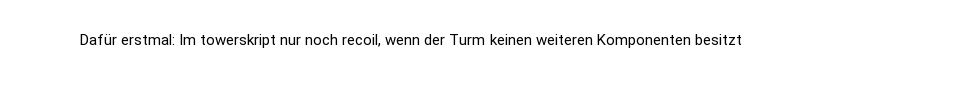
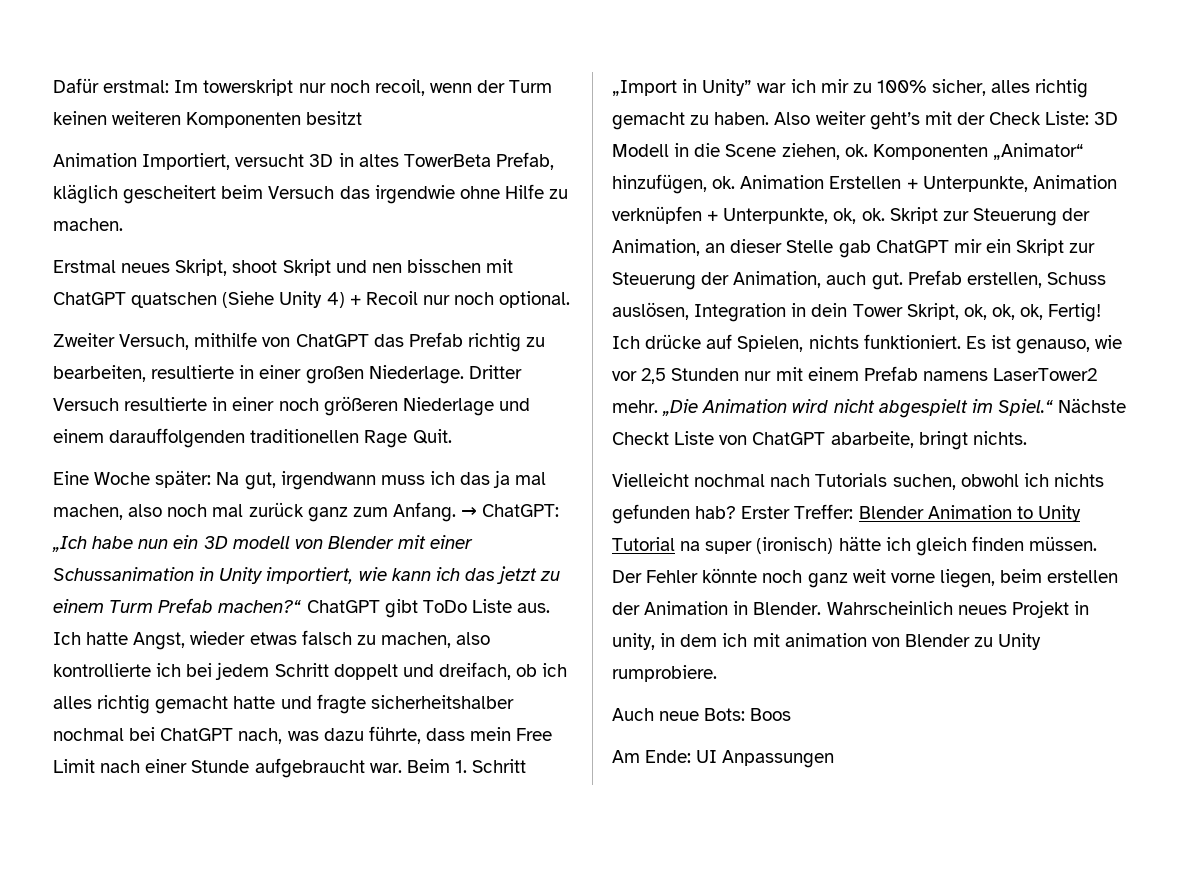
+ Animation Importiert, versucht 3D in altes TowerBeta Prefab, kläglich gescheitert beim Versuch das irgendwie ohne Hilfe zu machen.
+ Erstmal neues Skript, shoot Skript und nen bisschen mit ChatGPT quatschen (Siehe Unity 4) + Recoil nur noch optional.
+ Zweiter Versuch, mithilfe von ChatGPT das Prefab richtig zu bearbeiten, resultierte in einer großen Niederlage. Dritter Versuch resultierte in einer noch größeren Niederlage und einem darauffolgenden traditionellen Rage Quit.
+ Eine Woche später: Na gut, irgendwann muss ich das ja mal machen, also noch mal zurück ganz zum Anfang. → ChatGPT: „Ich habe nun ein 3D modell von Blender mit einer Schussanimation in Unity importiert, wie kann ich das jetzt zu einem Turm Prefab machen?“ ChatGPT gibt ToDo Liste aus. Ich hatte Angst, wieder etwas falsch zu machen, also kontrollierte ich bei jedem Schritt doppelt und dreifach, ob ich alles richtig gemacht hatte und fragte sicherheitshalber nochmal bei ChatGPT nach, was dazu führte, dass mein Free Limit nach einer Stunde aufgebraucht war. Beim 1. Schritt „Import in Unity” war ich mir zu 100% sicher, alles richtig gemacht zu haben. Also weiter geht’s mit der Check Liste: 3D Modell in die Scene ziehen, ok. Komponenten „Animator“ hinzufügen, ok. Animation Erstellen + Unterpunkte, Animation verknüpfen + Unterpunkte, ok, ok. Skript zur Steuerung der Animation, an dieser Stelle gab ChatGPT mir ein Skript zur Steuerung der Animation, auch gut. Prefab erstellen, Schuss auslösen, Integration in dein Tower Skript, ok, ok, ok, Fertig! Ich drücke auf Spielen, nichts funktioniert. Es ist genauso, wie vor 2,5 Stunden nur mit einem Prefab namens LaserTower2 mehr. „Die Animation wird nicht abgespielt im Spiel.“ Nächste Checkt Liste von ChatGPT abarbeite, bringt nichts.
+ Vielleicht nochmal nach Tutorials suchen, obwohl ich nichts gefunden hab? Erster Treffer: Blender Animation to Unity Tutorial na super (ironisch) hätte ich gleich finden müssen. Der Fehler könnte noch ganz weit vorne liegen, beim erstellen der Animation in Blender. Wahrscheinlich neues Projekt in unity, in dem ich mit animation von Blender zu Unity rumprobiere.
+ Auch neue Bots: Boos
+ Am Ende: UI Anpassungen

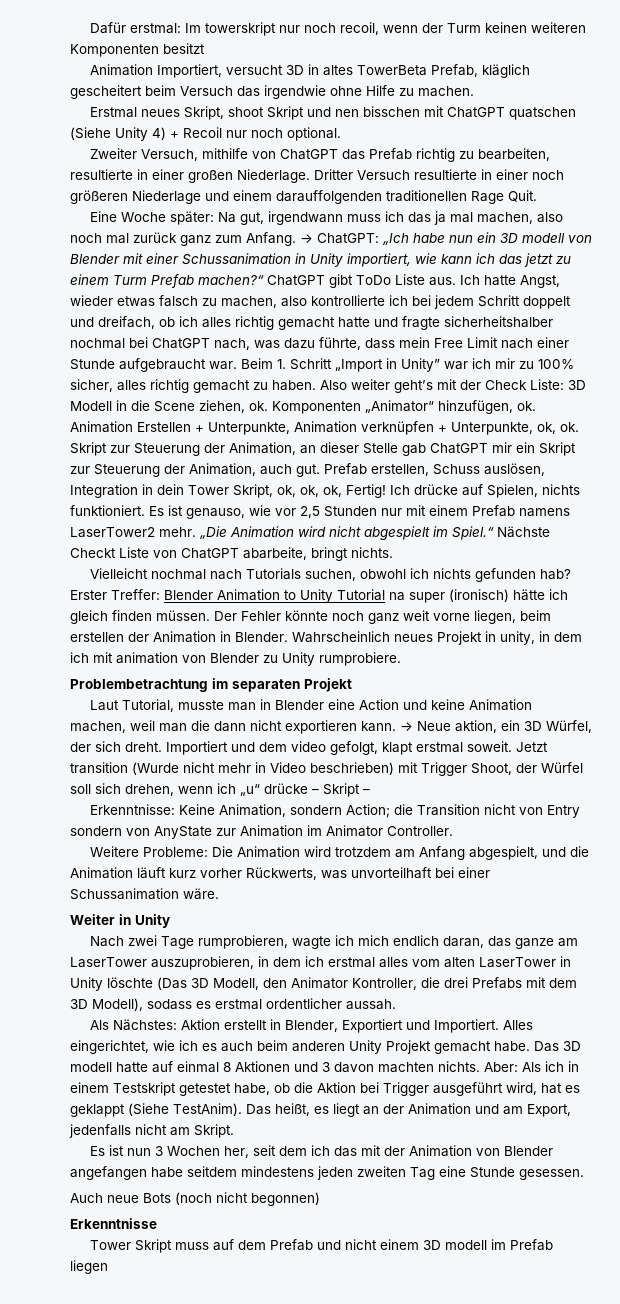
- Auch neue Bots: Boos
- Am Ende: UI Anpassungen
+ Problembetrachtung im separaten Projekt
+ Laut Tutorial, musste man in Blender eine Action und keine Animation machen, weil man die dann nicht exportieren kann. → Neue aktion, ein 3D Würfel, der sich dreht. Importiert und dem video gefolgt, klapt erstmal soweit. Jetzt transition (Wurde nicht mehr in Video beschrieben) mit Trigger Shoot, der Würfel soll sich drehen, wenn ich „u“ drücke – Skript –
+ Erkenntnisse: Keine Animation, sondern Action; die Transition nicht von Entry sondern von AnyState zur Animation im Animator Controller.
+ Weitere Probleme: Die Animation wird trotzdem am Anfang abgespielt, und die Animation läuft kurz vorher Rückwerts, was unvorteilhaft bei einer Schussanimation wäre.
+ Weiter in Unity
+ Nach zwei Tage rumprobieren, wagte ich mich endlich daran, das ganze am LaserTower auszuprobieren, in dem ich erstmal alles vom alten LaserTower in Unity löschte (Das 3D Modell, den Animator Kontroller, die drei Prefabs mit dem 3D Modell), sodass es erstmal ordentlicher aussah.
+ Als Nächstes: Aktion erstellt in Blender, Exportiert und Importiert. Alles eingerichtet, wie ich es auch beim anderen Unity Projekt gemacht habe. Das 3D modell hatte auf einmal 8 Aktionen und 3 davon machten nichts. Aber: Als ich in einem Testskript getestet habe, ob die Aktion bei Trigger ausgeführt wird, hat es geklappt (Siehe TestAnim). Das heißt, es liegt an der Animation und am Export, jedenfalls nicht am Skript.
+ Es ist nun 3 Wochen her, seit dem ich das mit der Animation von Blender angefangen habe seitdem mindestens jeden zweiten Tag eine Stunde gesessen.
+ Auch neue Bots (noch nicht begonnen)
+ Erkenntnisse
+ Tower Skript muss auf dem Prefab und nicht einem 3D modell im Prefab liegen

